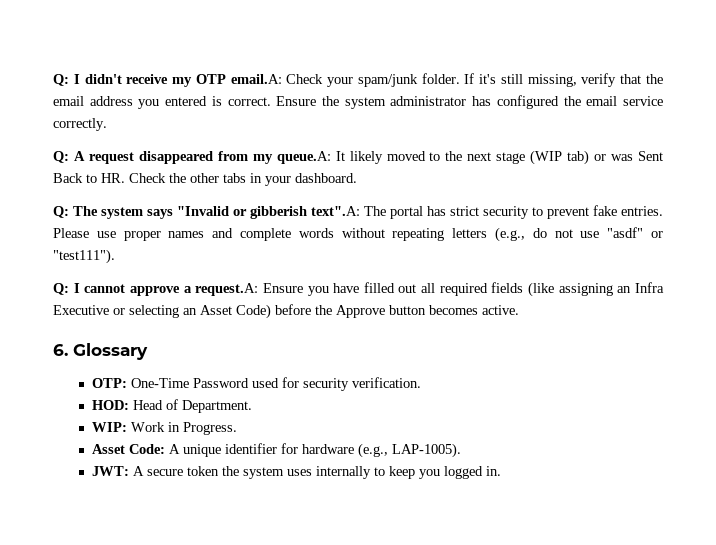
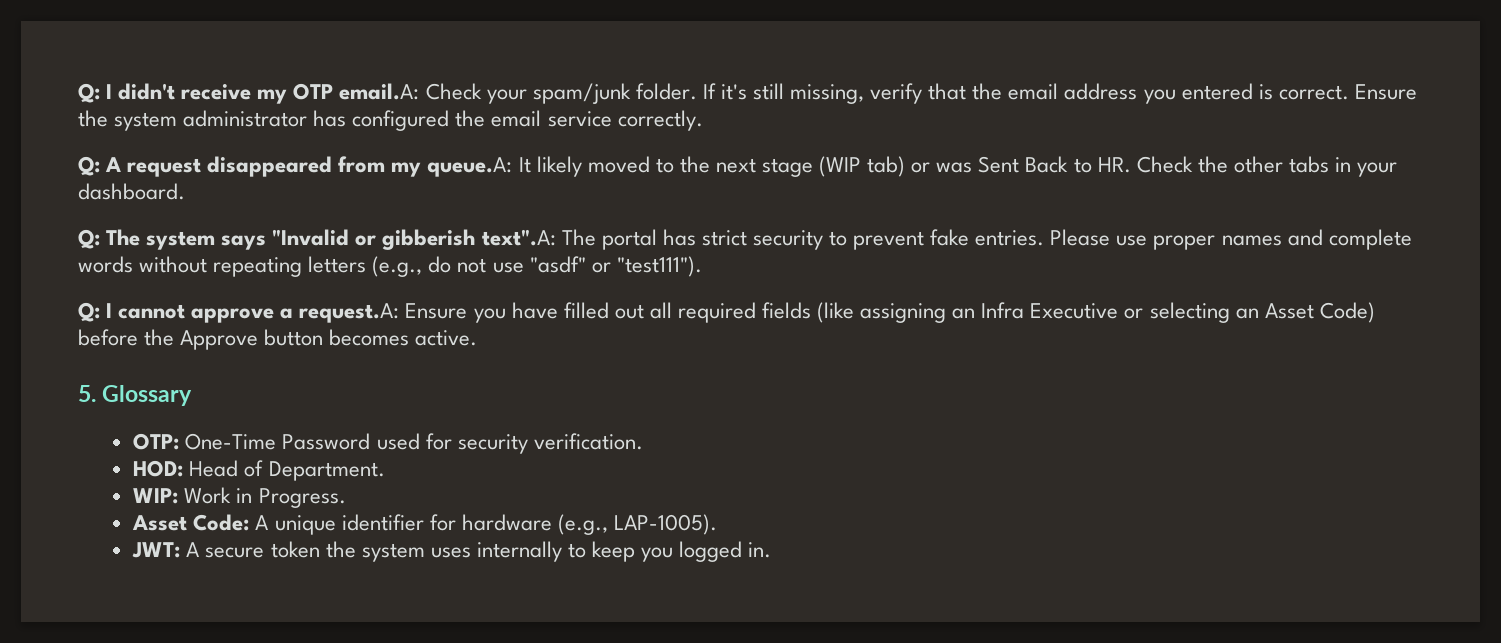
- 6. Glossary
+ 5. Glossary

